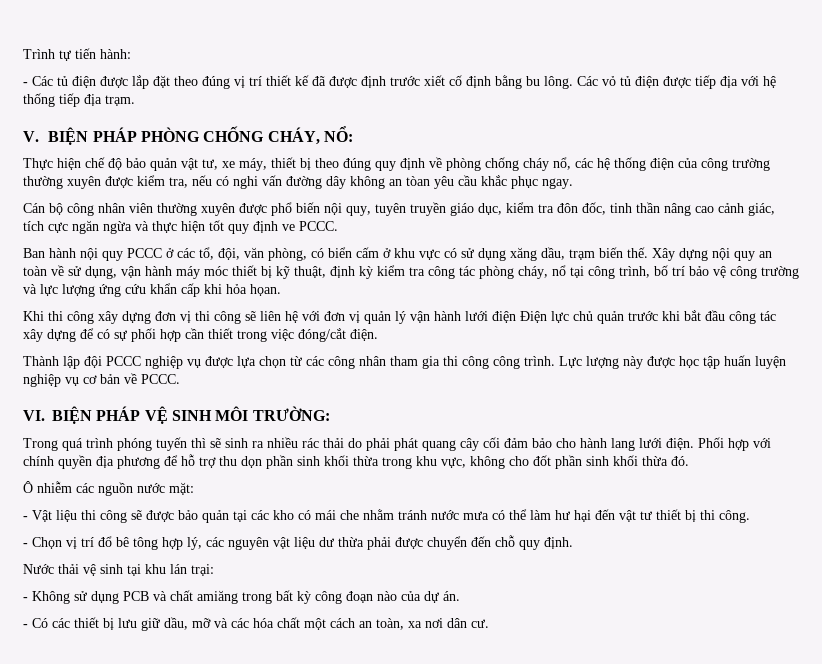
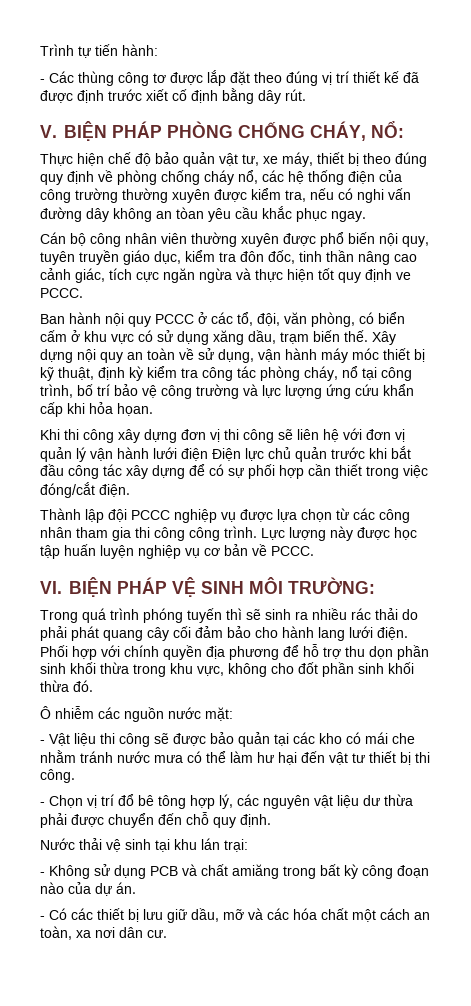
- - Các tủ điện được lắp đặt theo đúng vị trí thiết kế đã được định trước xiết cố định bằng bu lông. Các vỏ tủ điện được tiếp địa với hệ thống tiếp địa trạm.
+ - Các thùng công tơ được lắp đặt theo đúng vị trí thiết kế đã được định trước xiết cố định bằng dây rút.

